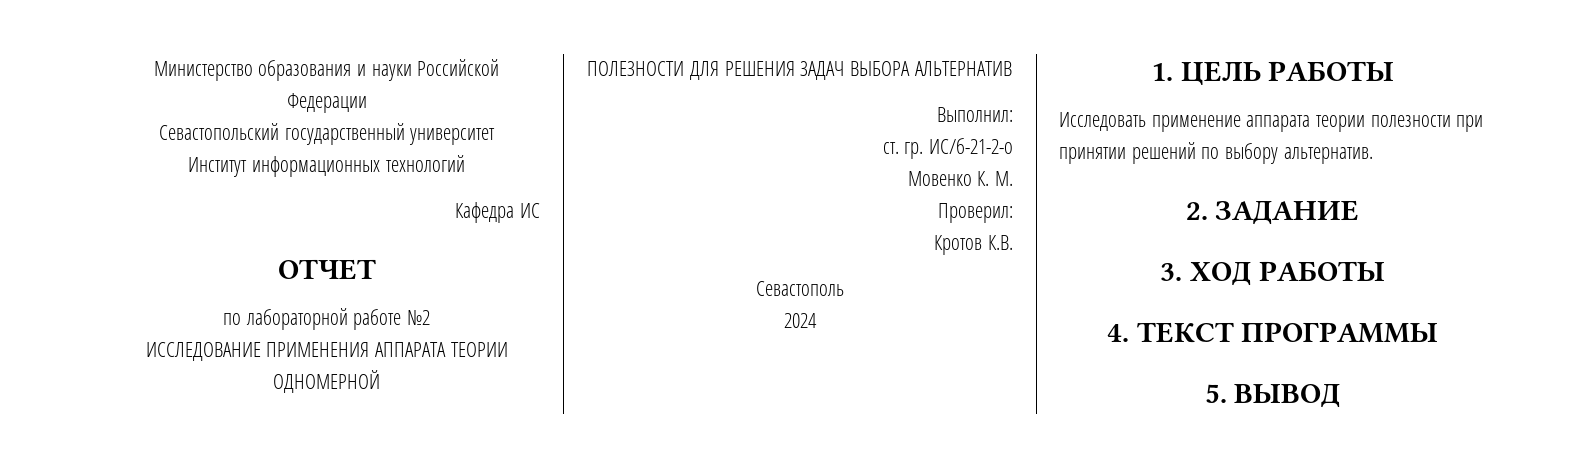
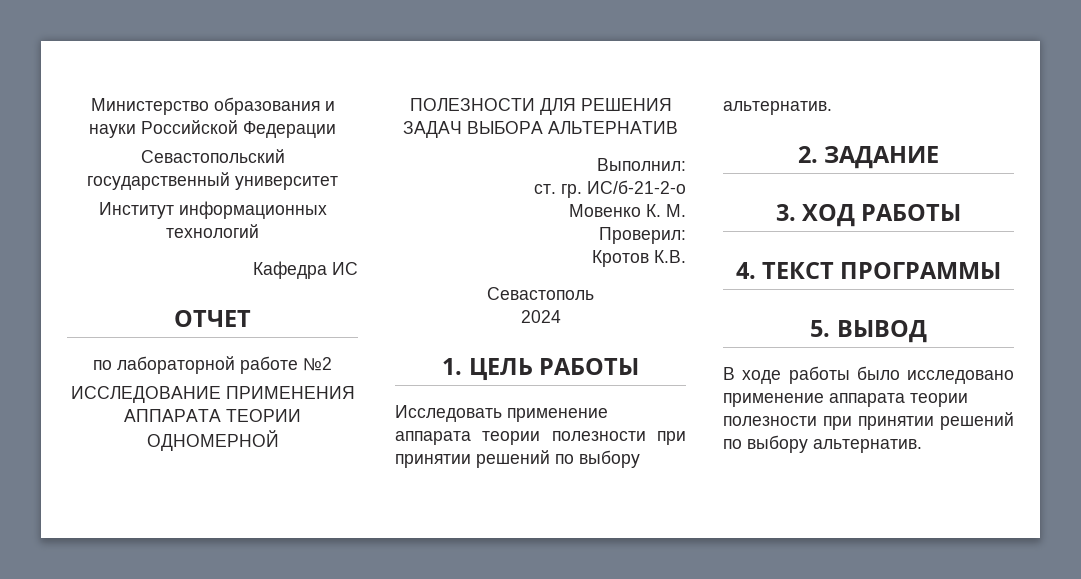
+ В ходе работы было исследовано применение аппарата теории полезности при принятии решений по выбору альтернатив.

